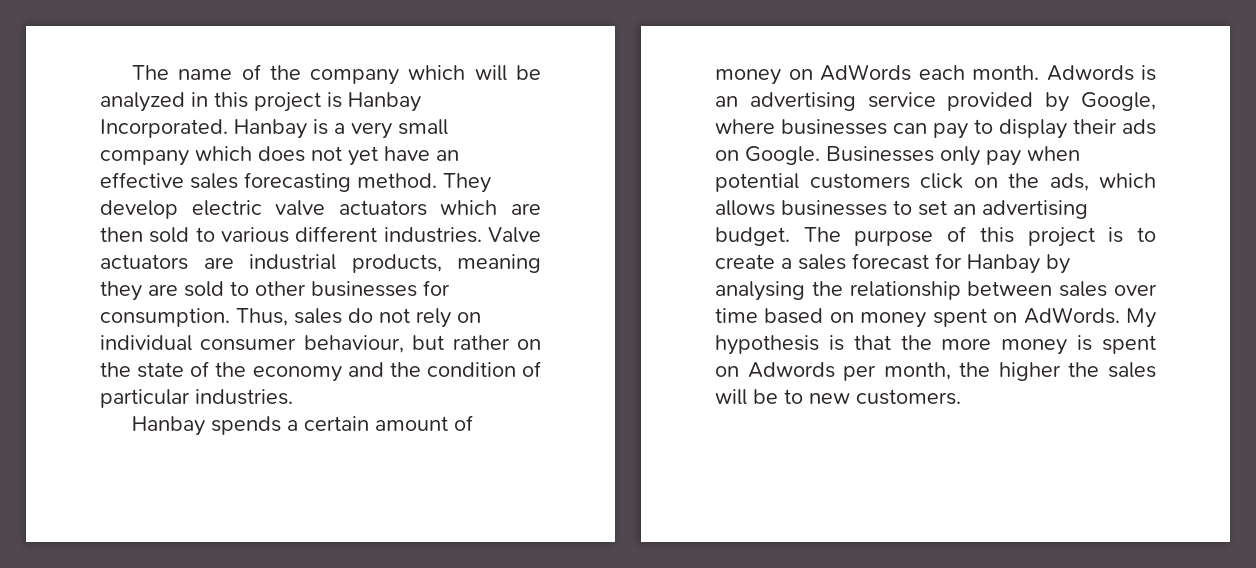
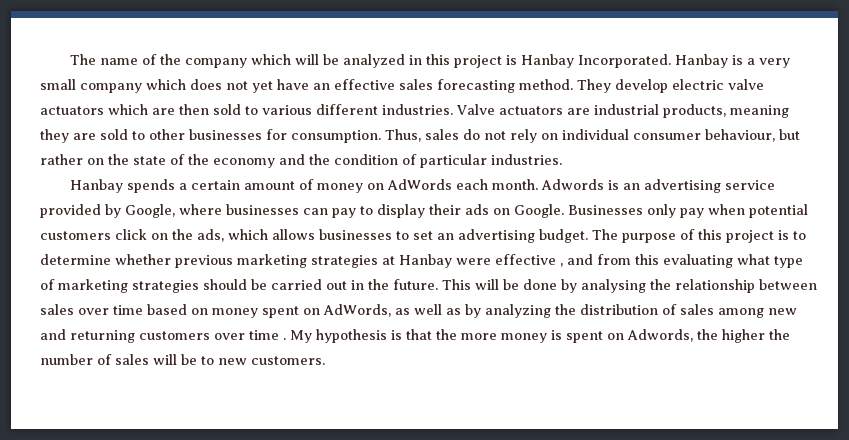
- The purpose of this project is to create a sales forecast for Hanbay by analysing the relationship between sales over time based on money spent on AdWords.
+ The purpose of this project is to determine whether previous marketing strategies at Hanbay were effective , and from this evaluating what type of marketing strategies should be carried out in the future. This will be done by analysing the relationship between sales over time based on money spent on AdWords, as well as by analyzing the distribution of sales among new and returning customers over time .
- My hypothesis is that the more money is spent on Adwords per month, the higher the sales will be to new customers.
+ My hypothesis is that the more money is spent on Adwords, the higher the number of sales will be to new customers.

